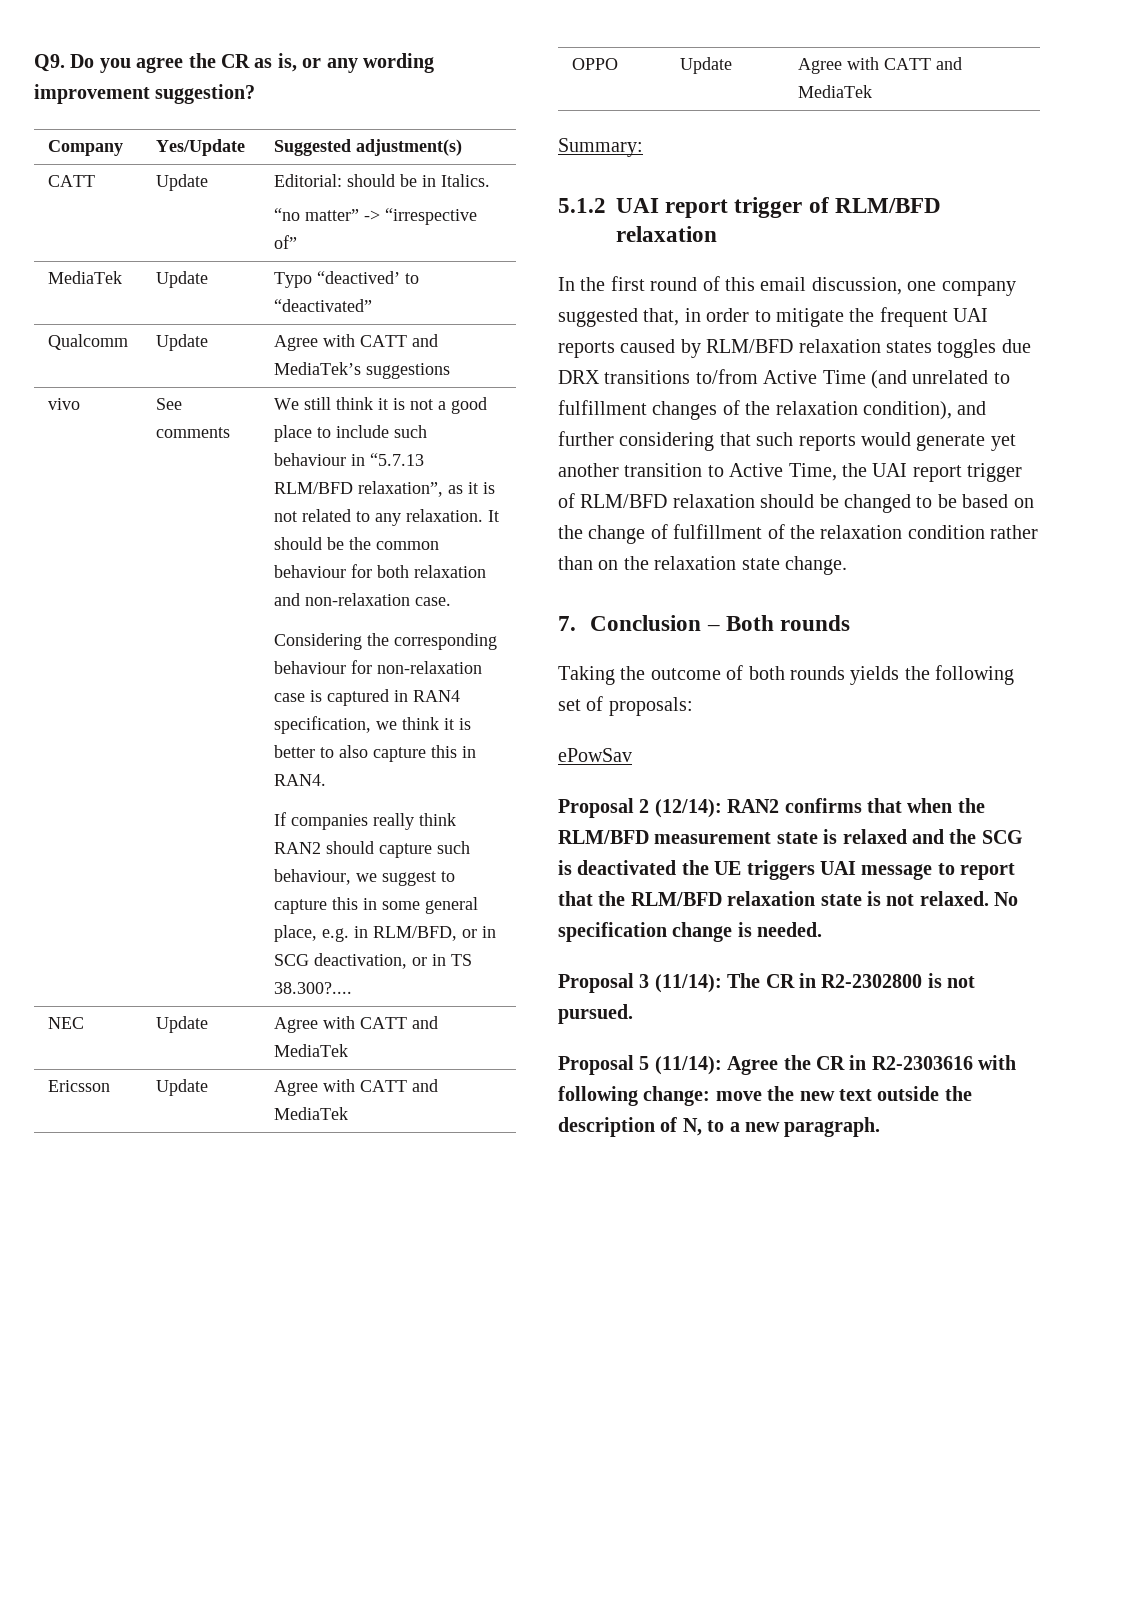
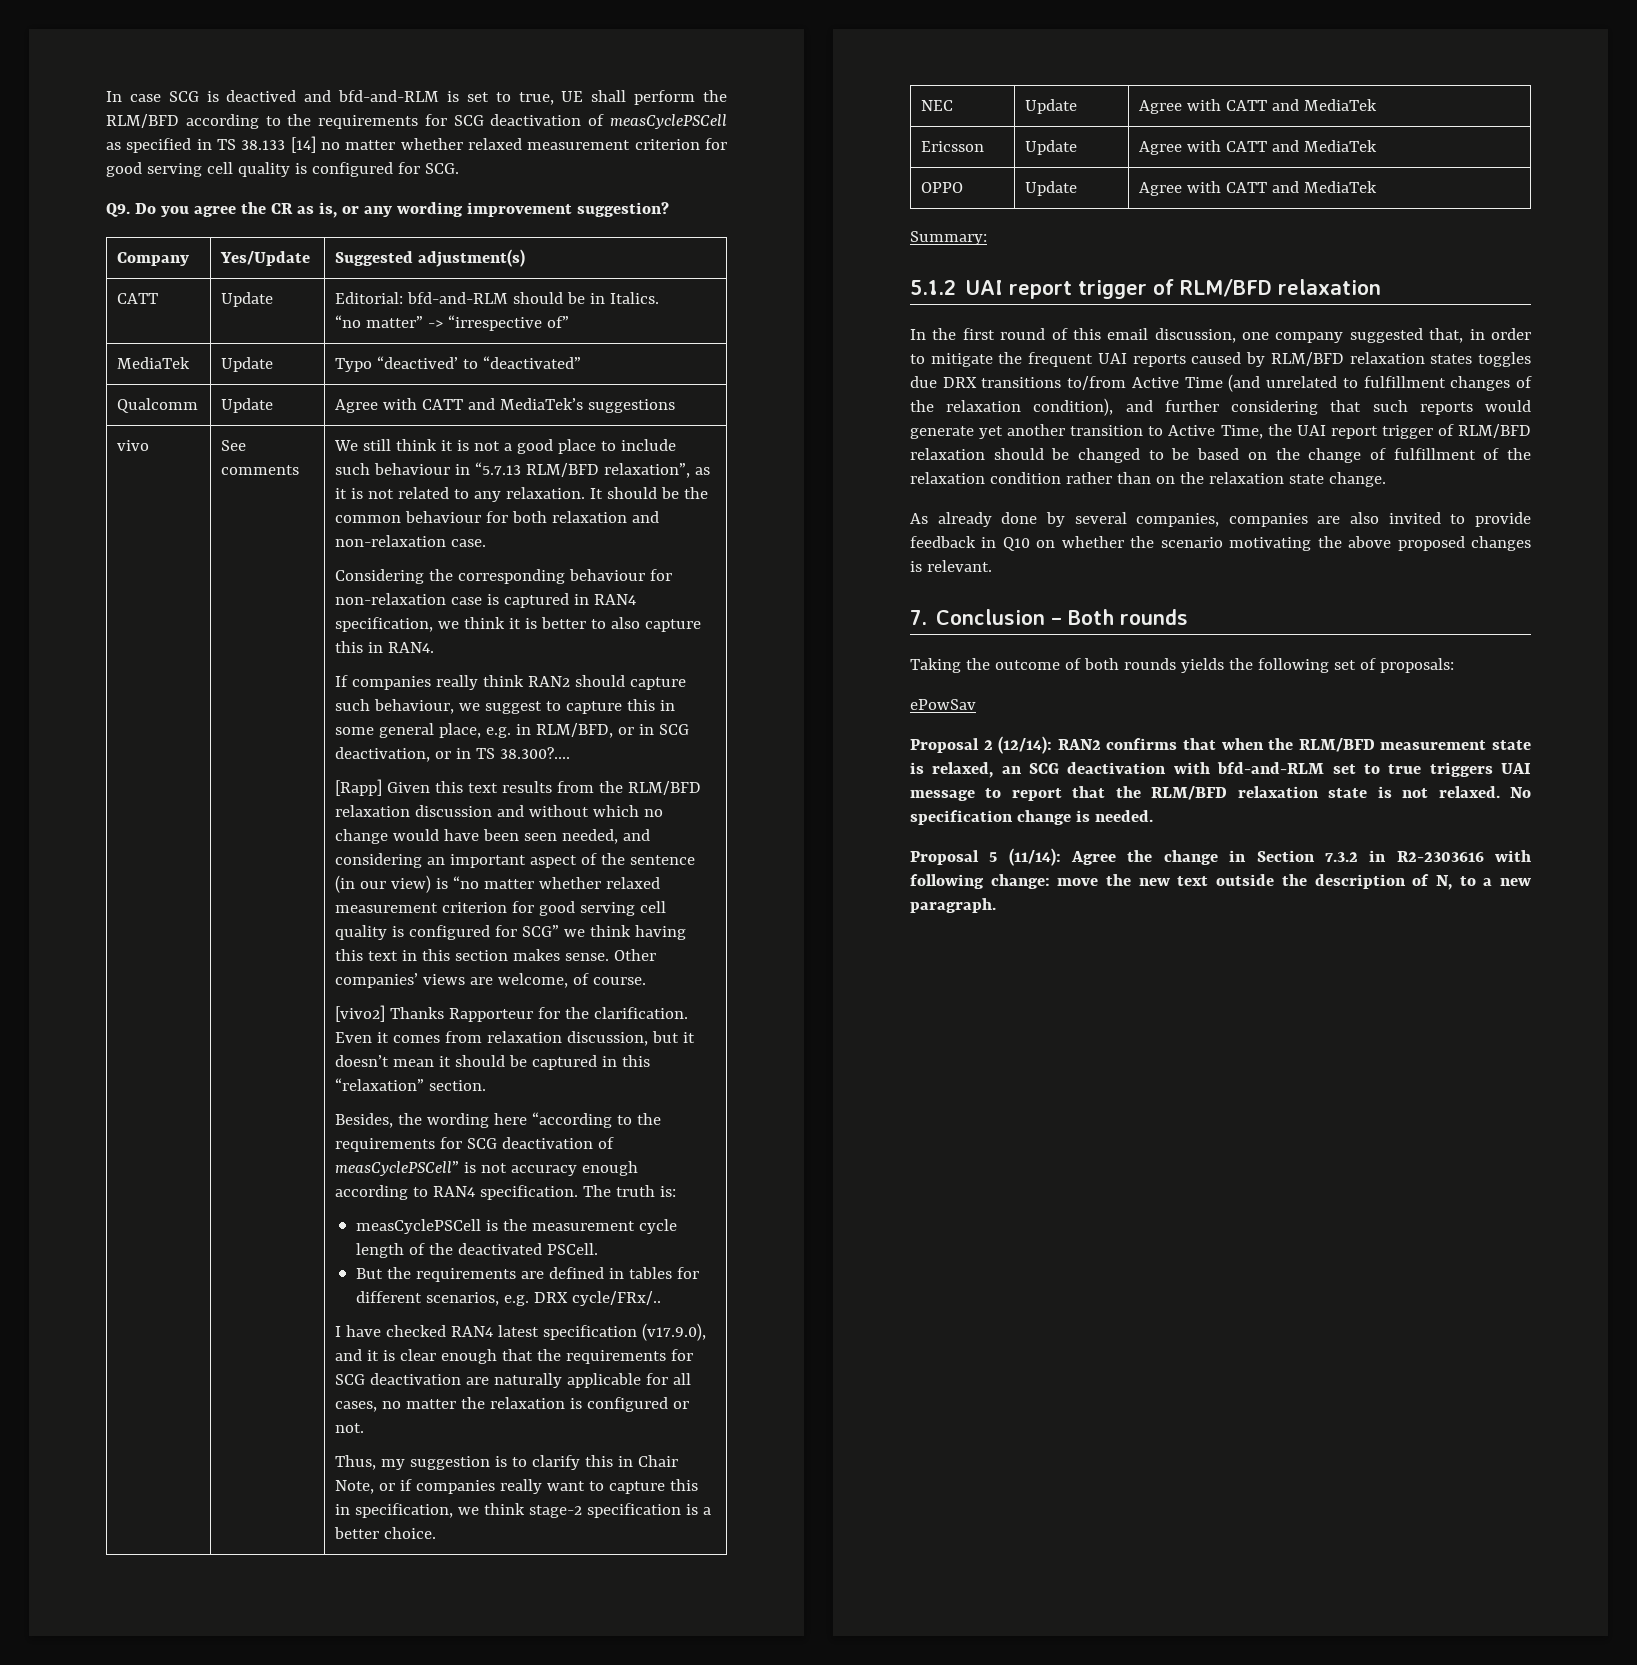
+ In case SCG is deactived and bfd-and-RLM is set to true, UE shall perform the RLM/BFD according to the requirements for SCG deactivation of measCyclePSCell as specified in TS 38.133 [14] no matter whether relaxed measurement criterion for good serving cell quality is configured for SCG.
- CATT | Update | Editorial: should be in Italics.
+ CATT | Update | Editorial: bfd-and-RLM should be in Italics.
+ [Rapp] Given this text results from the RLM/BFD relaxation discussion and without which no change would have been seen needed, and considering an important aspect of the sentence (in our view) is “no matter whether relaxed measurement criterion for good serving cell quality is configured for SCG” we think having this text in this section makes sense. Other companies’ views are welcome, of course.
+ [vivo2] Thanks Rapporteur for the clarification. Even it comes from relaxation discussion, but it doesn’t mean it should be captured in this “relaxation” section.
+ Besides, the wording here “according to the requirements for SCG deactivation of measCyclePSCell” is not accuracy enough according to RAN4 specification. The truth is:
+ measCyclePSCell is the measurement cycle length of the deactivated PSCell.
+ But the requirements are defined in tables for different scenarios, e.g. DRX cycle/FRx/..
+ I have checked RAN4 latest specification (v17.9.0), and it is clear enough that the requirements for SCG deactivation are naturally applicable for all cases, no matter the relaxation is configured or not.
+ Thus, my suggestion is to clarify this in Chair Note, or if companies really want to capture this in specification, we think stage-2 specification is a better choice.
+ As already done by several companies, companies are also invited to provide feedback in Q10 on whether the scenario motivating the above proposed changes is relevant.
- Proposal 2 (12/14): RAN2 confirms that when the RLM/BFD measurement state is relaxed and the SCG is deactivated the UE triggers UAI message to report that the RLM/BFD relaxation state is not relaxed.
+ Proposal 2 (12/14): RAN2 confirms that when the RLM/BFD measurement state is relaxed, an SCG deactivation with bfd-and-RLM set to true triggers UAI message to report that the RLM/BFD relaxation state is not relaxed.
- Proposal 3 (11/14): The CR in R2-2302800 is not pursued.
- Proposal 5 (11/14): Agree the CR in R2-2303616 with following change: move the new text outside the description of N, to a new paragraph.
+ Proposal 5 (11/14): Agree the change in Section 7.3.2 in R2-2303616 with following change: move the new text outside the description of N, to a new paragraph.

